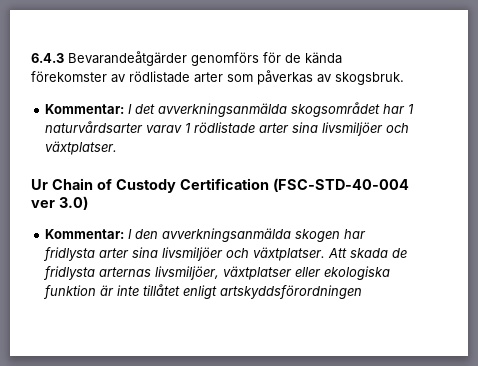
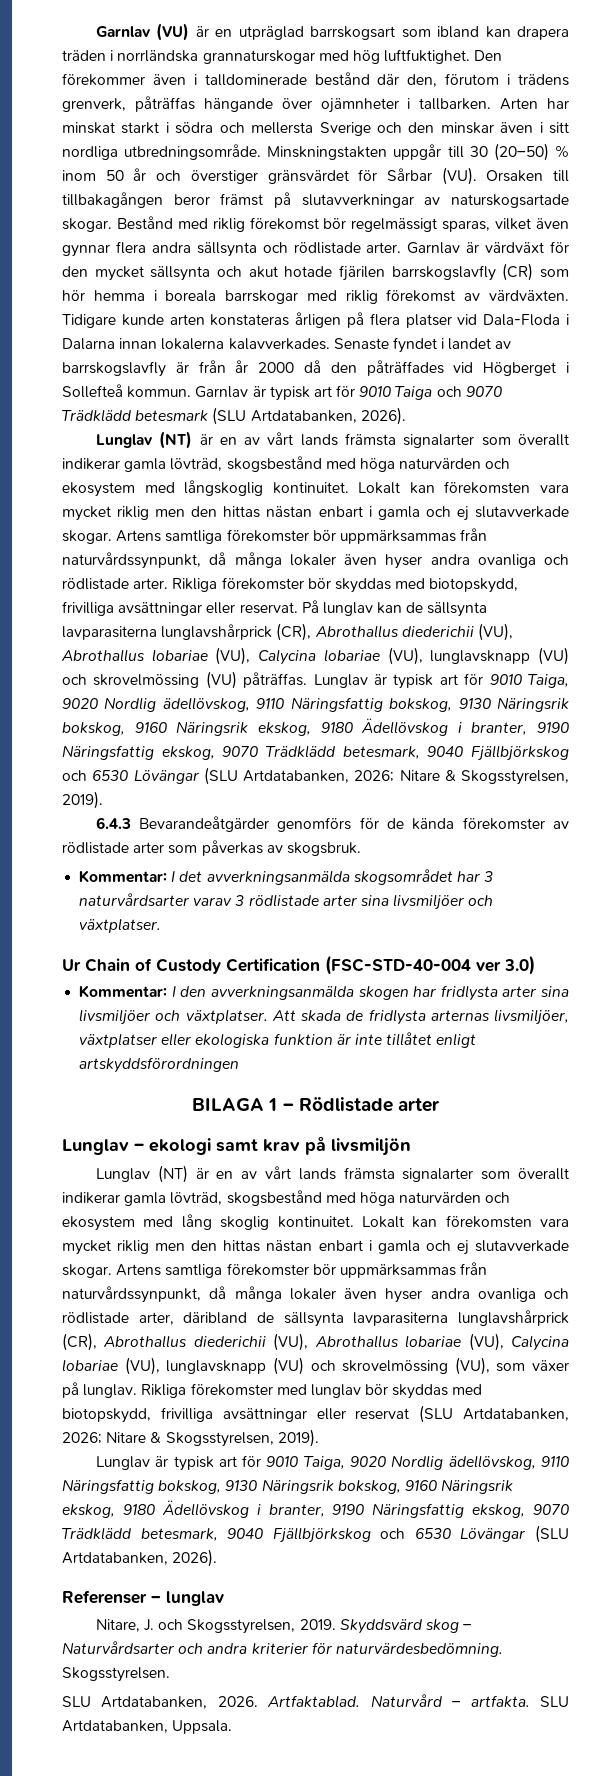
+ Garnlav (VU) är en utpräglad barrskogsart som ibland kan drapera träden i norrländska grannaturskogar med hög luftfuktighet. Den förekommer även i talldominerade bestånd där den, förutom i trädens grenverk, påträffas hängande över ojämnheter i tallbarken. Arten har minskat starkt i södra och mellersta Sverige och den minskar även i sitt nordliga utbredningsområde. Minskningstakten uppgår till 30 (20–50) % inom 50 år och överstiger gränsvärdet för Sårbar (VU). Orsaken till tillbakagången beror främst på slutavverkningar av naturskogsartade skogar. Bestånd med riklig förekomst bör regelmässigt sparas, vilket även gynnar flera andra sällsynta och rödlistade arter. Garnlav är värdväxt för den mycket sällsynta och akut hotade fjärilen barrskogslavfly (CR) som hör hemma i boreala barrskogar med riklig förekomst av värdväxten. Tidigare kunde arten konstateras årligen på flera platser vid Dala-Floda i Dalarna innan lokalerna kalavverkades. Senaste fyndet i landet av barrskogslavfly är från år 2000 då den påträffades vid Högberget i Sollefteå kommun. Garnlav är typisk art för 9010 Taiga och 9070 Trädklädd betesmark (SLU Artdatabanken, 2026).
+ Lunglav (NT) är en av vårt lands främsta signalarter som överallt indikerar gamla lövträd, skogsbestånd med höga naturvärden och ekosystem med långskoglig kontinuitet. Lokalt kan förekomsten vara mycket riklig men den hittas nästan enbart i gamla och ej slutavverkade skogar. Artens samtliga förekomster bör uppmärksammas från naturvårdssynpunkt, då många lokaler även hyser andra ovanliga och rödlistade arter. Rikliga förekomster bör skyddas med biotopskydd, frivilliga avsättningar eller reservat. På lunglav kan de sällsynta lavparasiterna lunglavshårprick (CR), Abrothallus diederichii (VU), Abrothallus lobariae (VU), Calycina lobariae (VU), lunglavsknapp (VU) och skrovelmössing (VU) påträffas. Lunglav är typisk art för 9010 Taiga, 9020 Nordlig ädellövskog, 9110 Näringsfattig bokskog, 9130 Näringsrik bokskog, 9160 Näringsrik ekskog, 9180 Ädellövskog i branter, 9190 Näringsfattig ekskog, 9070 Trädklädd betesmark, 9040 Fjällbjörkskog och 6530 Lövängar (SLU Artdatabanken, 2026; Nitare & Skogsstyrelsen, 2019).
- Kommentar: I det avverkningsanmälda skogsområdet har 1 naturvårdsarter varav 1 rödlistade arter sina livsmiljöer och växtplatser.
+ Kommentar: I det avverkningsanmälda skogsområdet har 3 naturvårdsarter varav 3 rödlistade arter sina livsmiljöer och växtplatser.
+ BILAGA 1 – Rödlistade arter
+ Lunglav – ekologi samt krav på livsmiljön
+ Lunglav (NT) är en av vårt lands främsta signalarter som överallt indikerar gamla lövträd, skogsbestånd med höga naturvärden och ekosystem med lång skoglig kontinuitet. Lokalt kan förekomsten vara mycket riklig men den hittas nästan enbart i gamla och ej slutavverkade skogar. Artens samtliga förekomster bör uppmärksammas från naturvårdssynpunkt, då många lokaler även hyser andra ovanliga och rödlistade arter, däribland de sällsynta lavparasiterna lunglavshårprick (CR), Abrothallus diederichii (VU), Abrothallus lobariae (VU), Calycina lobariae (VU), lunglavsknapp (VU) och skrovelmössing (VU), som växer på lunglav. Rikliga förekomster med lunglav bör skyddas med biotopskydd, frivilliga avsättningar eller reservat (SLU Artdatabanken, 2026; Nitare & Skogsstyrelsen, 2019).
+ Lunglav är typisk art för 9010 Taiga, 9020 Nordlig ädellövskog, 9110 Näringsfattig bokskog, 9130 Näringsrik bokskog, 9160 Näringsrik ekskog, 9180 Ädellövskog i branter, 9190 Näringsfattig ekskog, 9070 Trädklädd betesmark, 9040 Fjällbjörkskog och 6530 Lövängar (SLU Artdatabanken, 2026).
+ Referenser – lunglav
+ Nitare, J. och Skogsstyrelsen, 2019. Skyddsvärd skog – Naturvårdsarter och andra kriterier för naturvärdesbedömning. Skogsstyrelsen.
+ SLU Artdatabanken, 2026. Artfaktablad. Naturvård – artfakta. SLU Artdatabanken, Uppsala.

